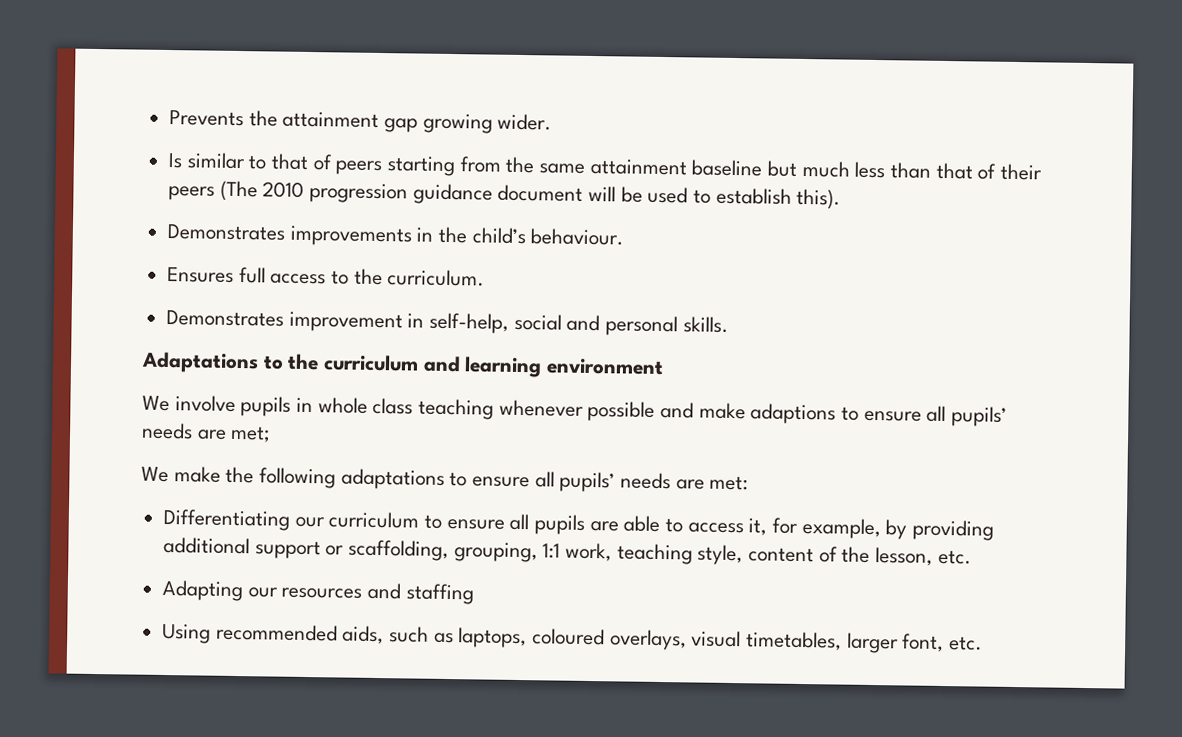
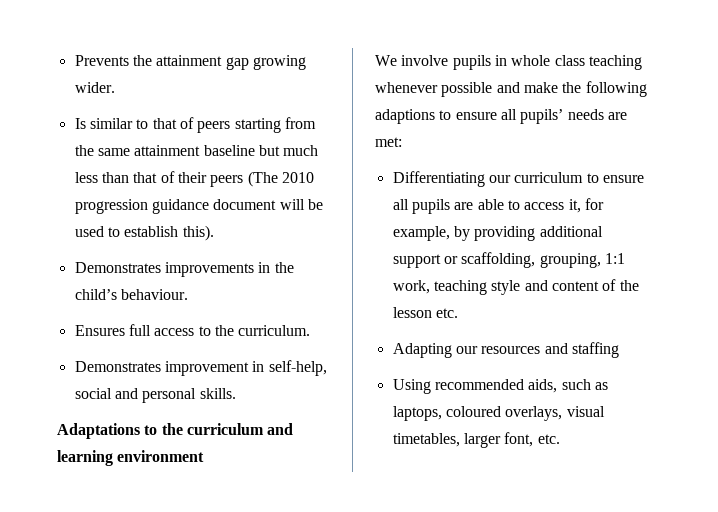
- We involve pupils in whole class teaching whenever possible and make adaptions to ensure all pupils’ needs are met;
- We make the following adaptations to ensure all pupils’ needs are met:
+ We involve pupils in whole class teaching whenever possible and make the following adaptions to ensure all pupils’ needs are met:
- Differentiating our curriculum to ensure all pupils are able to access it, for example, by providing additional support or scaffolding, grouping, 1:1 work, teaching style, content of the lesson, etc.
+ Differentiating our curriculum to ensure all pupils are able to access it, for example, by providing additional support or scaffolding, grouping, 1:1 work, teaching style and content of the lesson etc.

